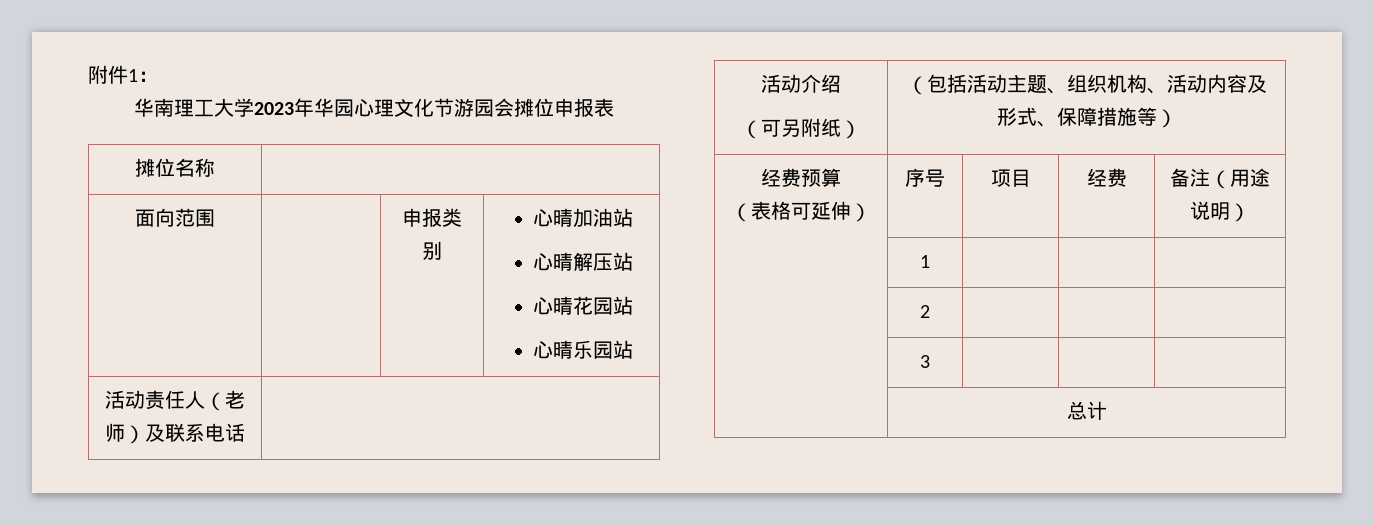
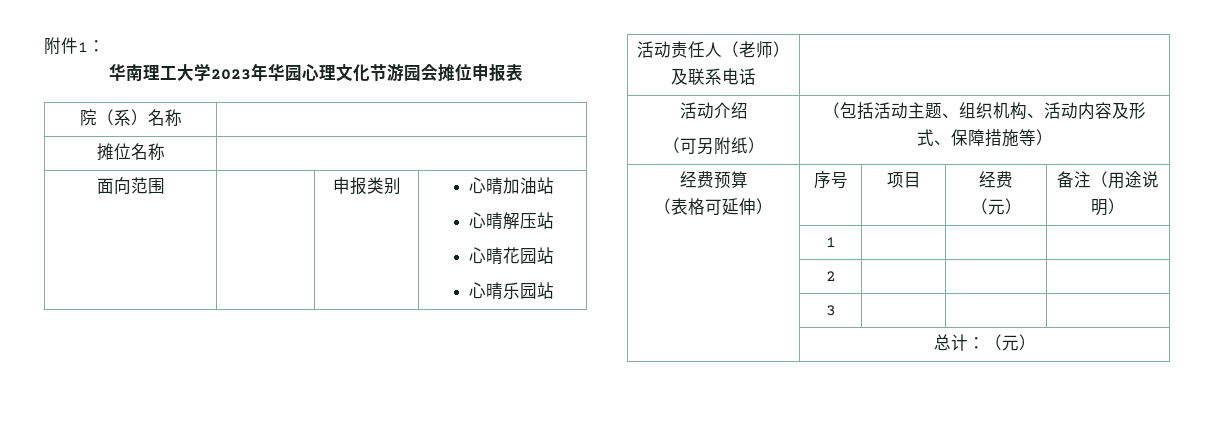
+ 院（系）名称 |
  经费预算
- （表格可延伸） | 序号 | 项目 | 经费 | 备注（用途说明）
+ （表格可延伸） | 序号 | 项目 | 经费（元） | 备注（用途说明）
- | 总计
+ | 总计：（元）

